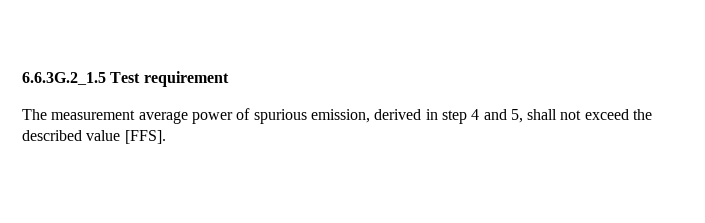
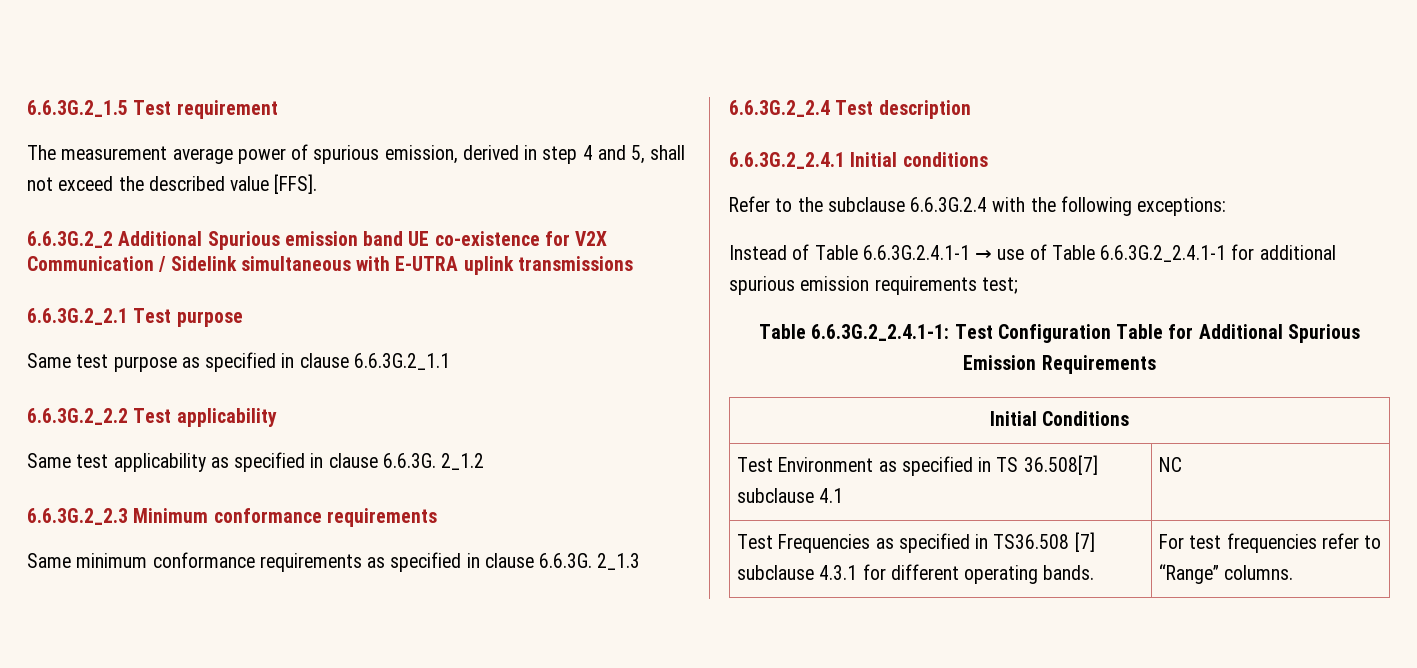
+ 6.6.3G.2_2 Additional Spurious emission band UE co-existence for V2X Communication / Sidelink simultaneous with E-UTRA uplink transmissions
+ 6.6.3G.2_2.1 Test purpose
+ Same test purpose as specified in clause 6.6.3G.2_1.1
+ 6.6.3G.2_2.2 Test applicability
+ Same test applicability as specified in clause 6.6.3G. 2_1.2
+ 6.6.3G.2_2.3 Minimum conformance requirements
+ Same minimum conformance requirements as specified in clause 6.6.3G. 2_1.3
+ 6.6.3G.2_2.4 Test description
+ 6.6.3G.2_2.4.1 Initial conditions
+ Refer to the subclause 6.6.3G.2.4 with the following exceptions:
+ Instead of Table 6.6.3G.2.4.1-1 → use of Table 6.6.3G.2_2.4.1-1 for additional spurious emission requirements test;
+ Table 6.6.3G.2_2.4.1-1: Test Configuration Table for Additional Spurious Emission Requirements
+ Initial Conditions
+ Test Environment as specified in TS 36.508[7] subclause 4.1 | NC
+ Test Frequencies as specified in TS36.508 [7] subclause 4.3.1 for different operating bands. | For test frequencies refer to “Range” columns.

